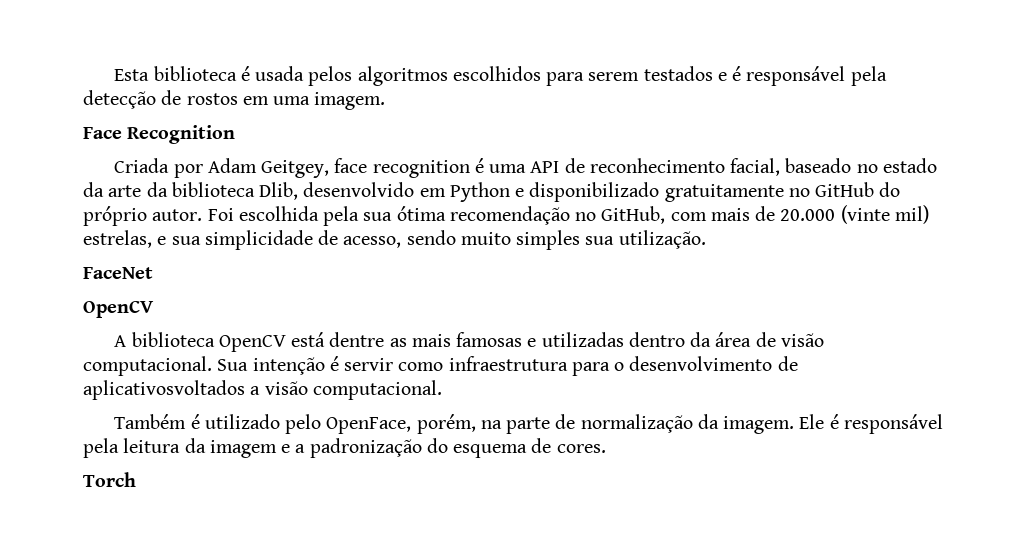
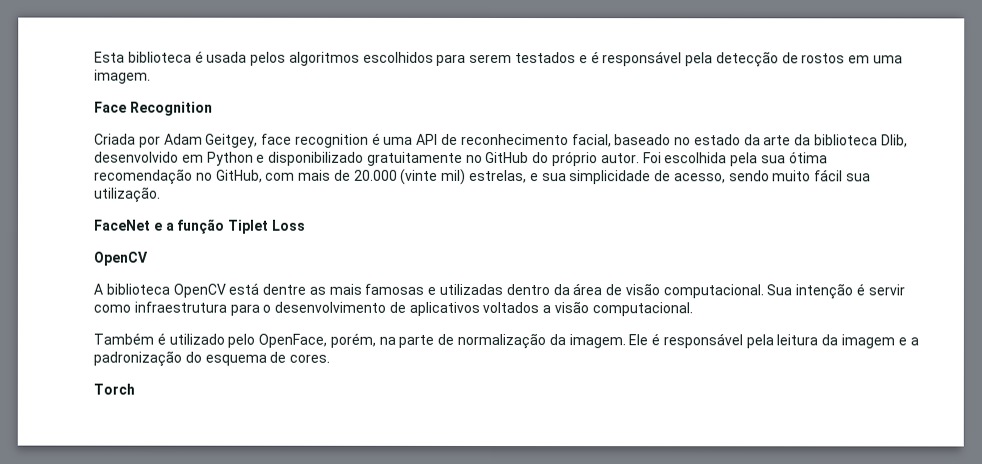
- Foi escolhida pela sua ótima recomendação no GitHub, com mais de 20.000 (vinte mil) estrelas, e sua simplicidade de acesso, sendo muito simples sua utilização.
+ Foi escolhida pela sua ótima recomendação no GitHub, com mais de 20.000 (vinte mil) estrelas, e sua simplicidade de acesso, sendo muito fácil sua utilização.
- FaceNet
+ FaceNet e a função Tiplet Loss
- Sua intenção é servir como infraestrutura para o desenvolvimento de aplicativosvoltados a visão computacional.
+ Sua intenção é servir como infraestrutura para o desenvolvimento de aplicativos voltados a visão computacional.

